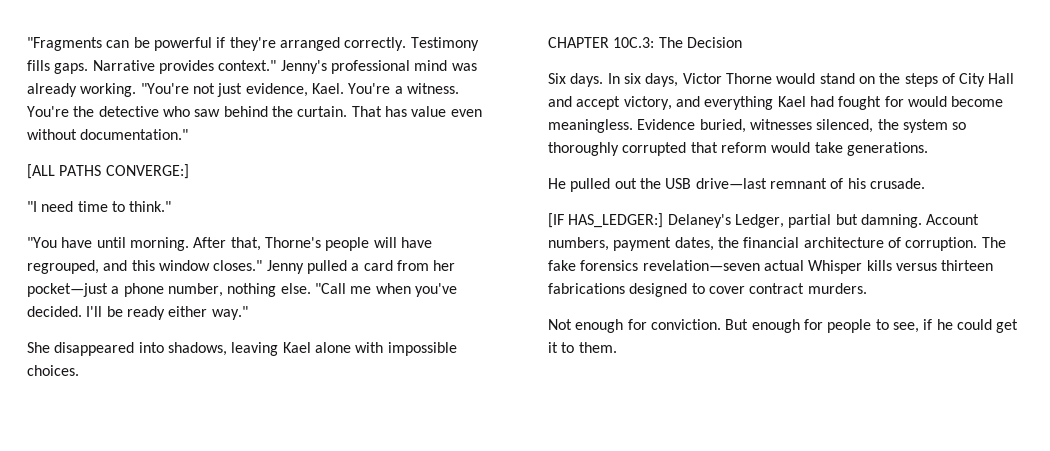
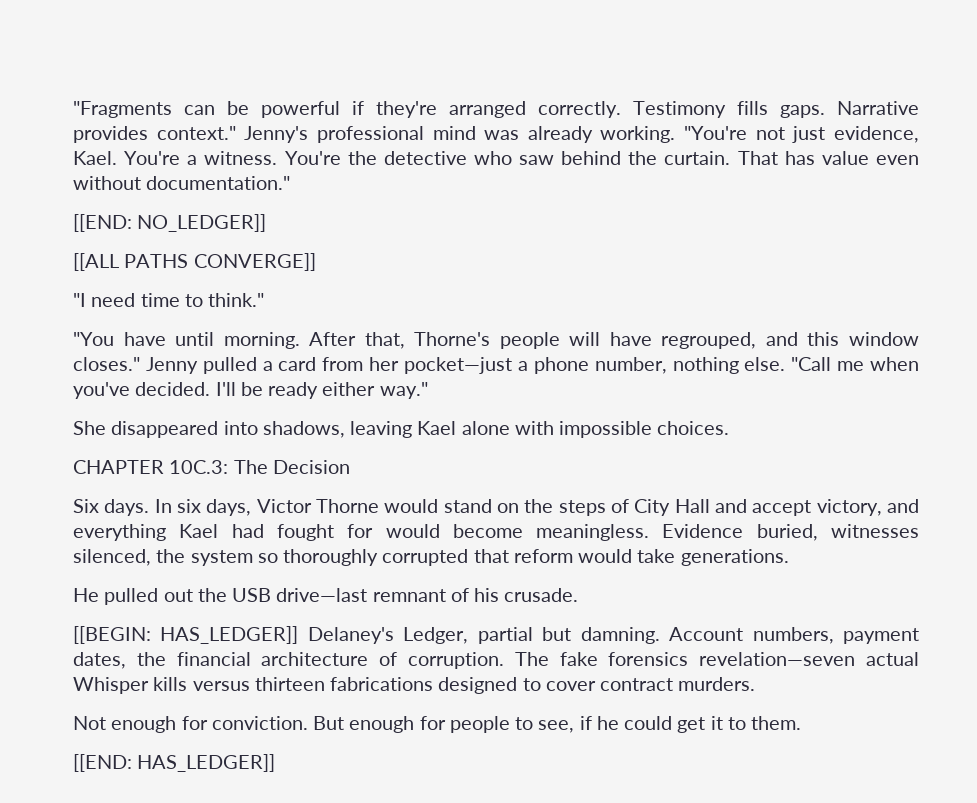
- [ALL PATHS CONVERGE:]
+ [[END: NO_LEDGER]]
+ [[ALL PATHS CONVERGE]]
- [IF HAS_LEDGER:] Delaney's Ledger, partial but damning.
+ [[BEGIN: HAS_LEDGER]] Delaney's Ledger, partial but damning.
+ [[END: HAS_LEDGER]]

